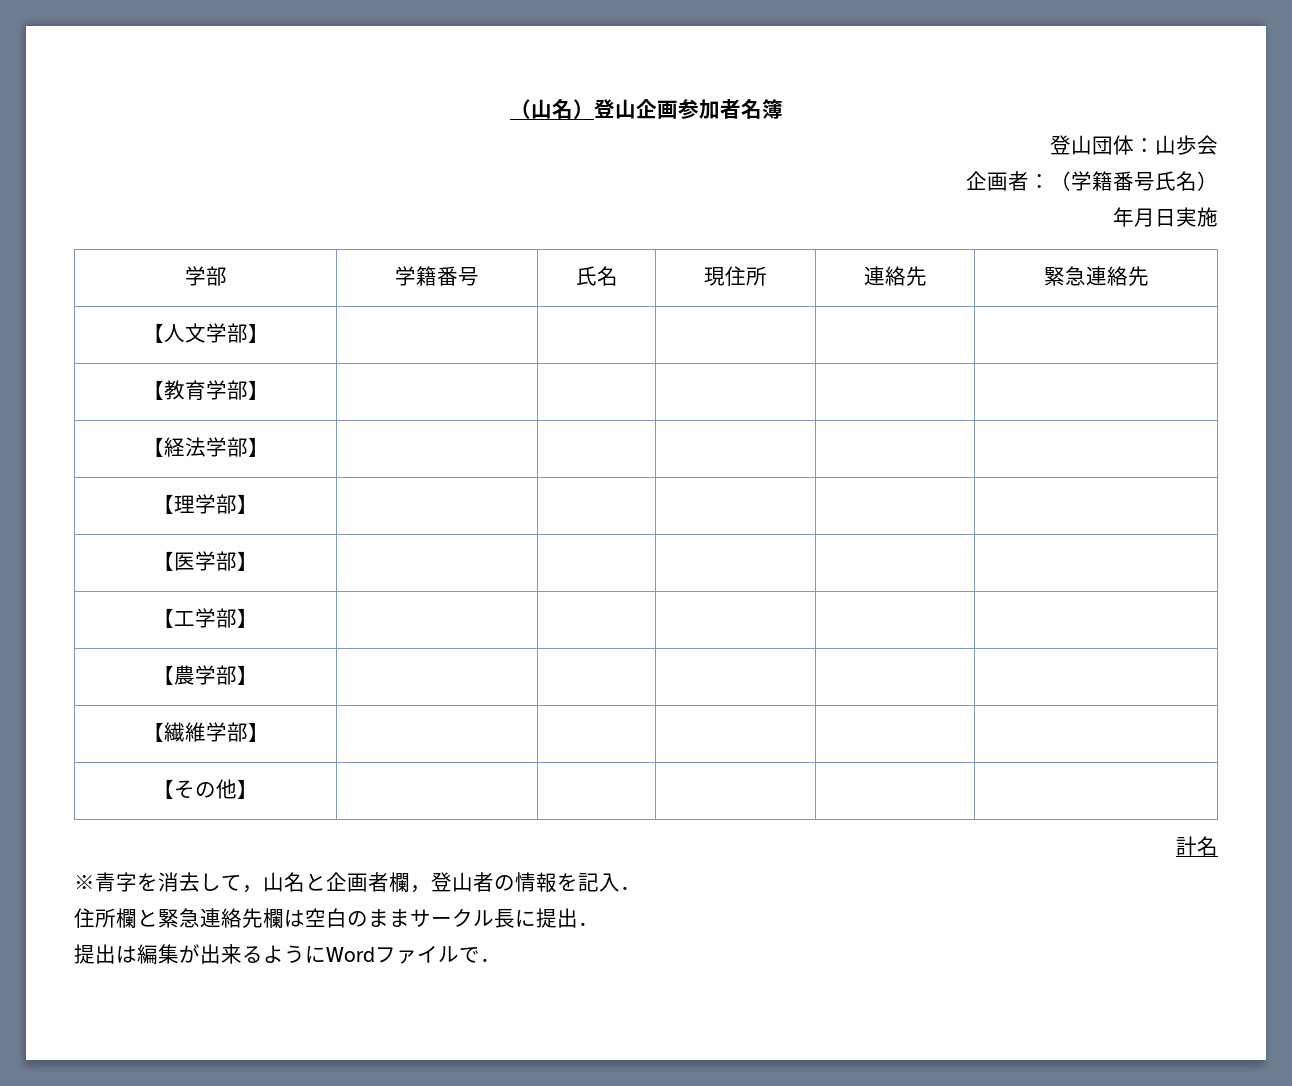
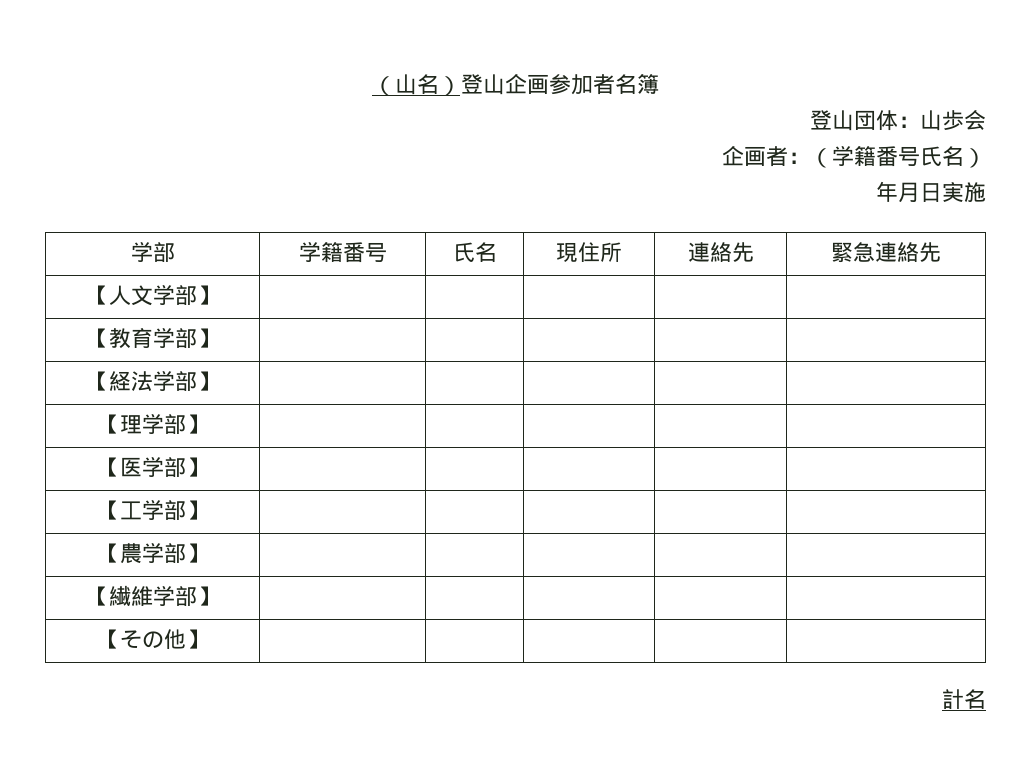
- ※青字を消去して，山名と企画者欄，登山者の情報を記入．
- 住所欄と緊急連絡先欄は空白のままサークル長に提出．
- 提出は編集が出来るようにWordファイルで．

